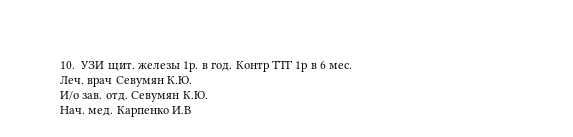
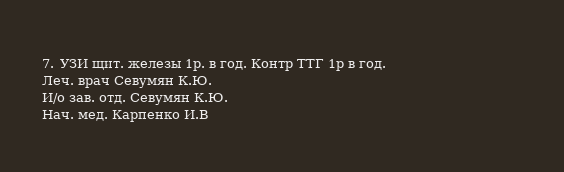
- 10. УЗИ щит. железы 1р. в год.
+ 7. УЗИ щит. железы 1р. в год.
- Контр ТТГ 1р в 6 мес.
+ Контр ТТГ 1р в год.

